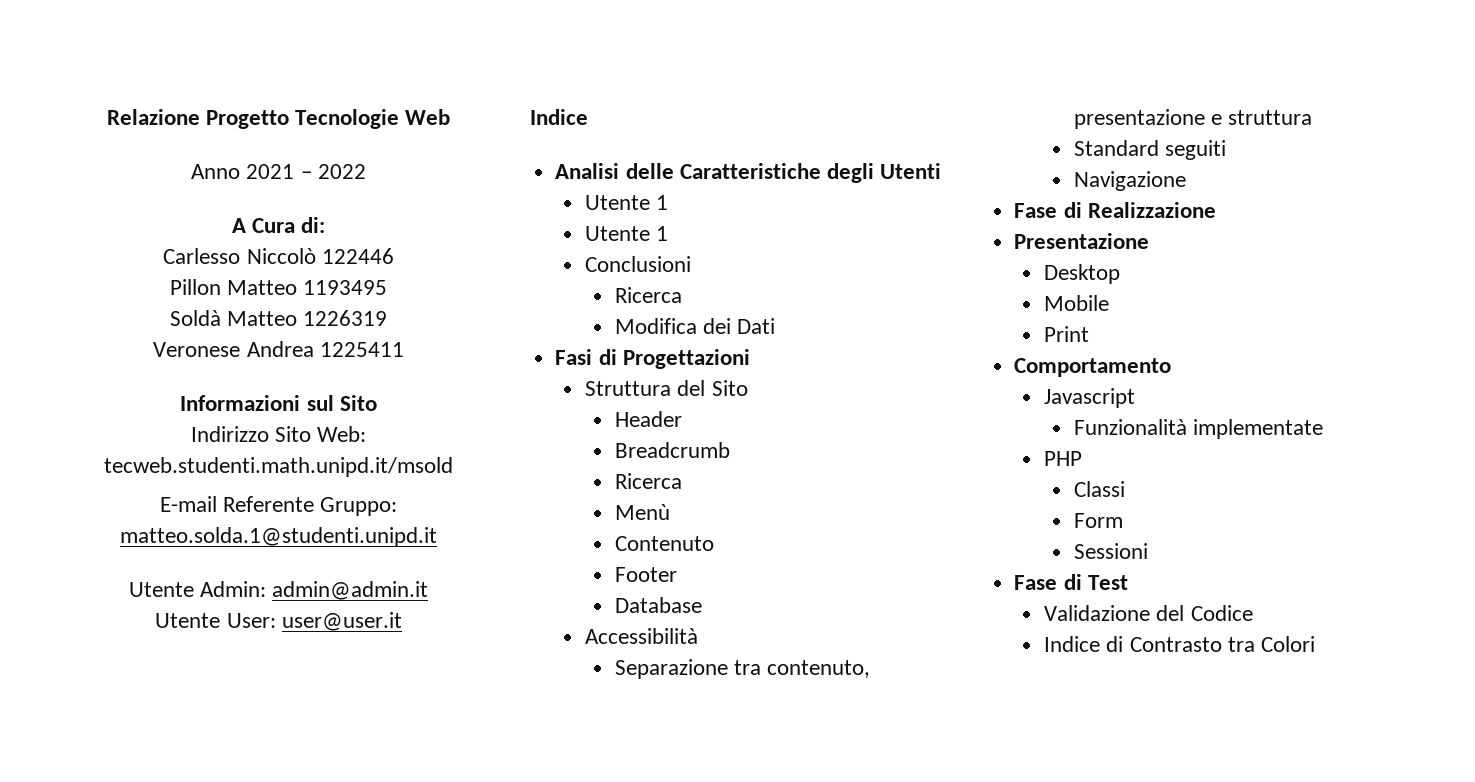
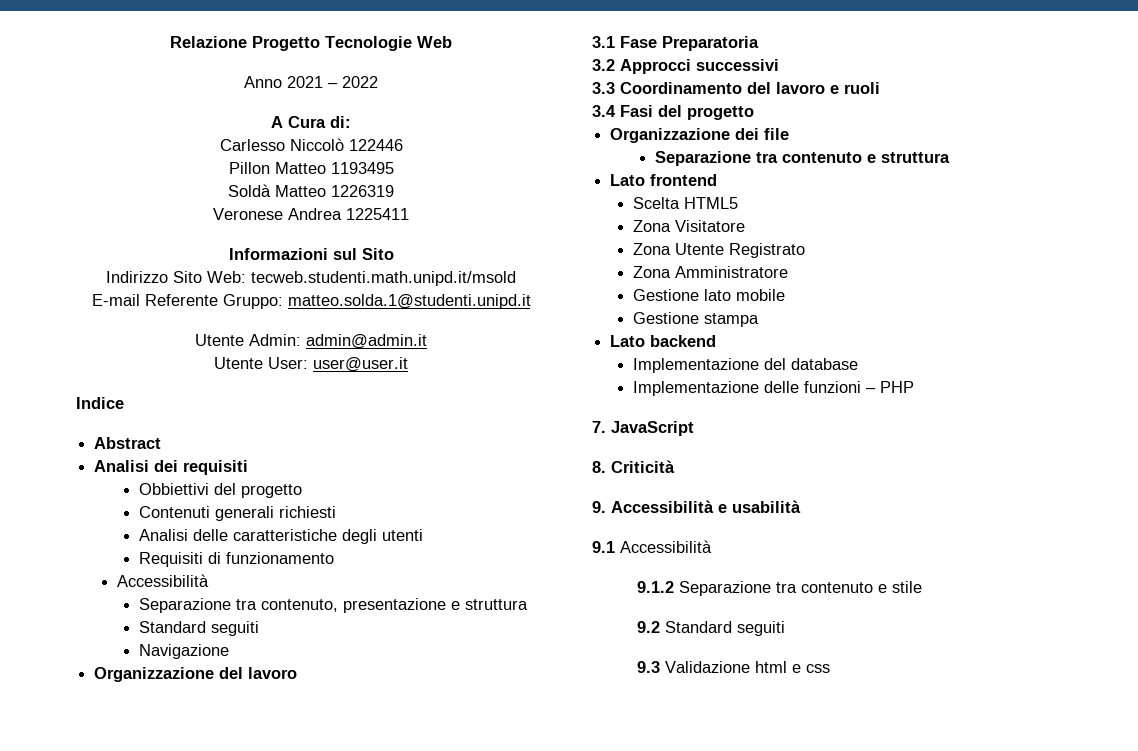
- Analisi delle Caratteristiche degli Utenti
- Utente 1
- Utente 1
- Conclusioni
- Ricerca
- Modifica dei Dati
- Fasi di Progettazioni
- Struttura del Sito
- Header
- Breadcrumb
- Ricerca
- Menù
- Contenuto
- Footer
- Database
+ Abstract
+ Analisi dei requisiti
+ Obbiettivi del progetto
+ Contenuti generali richiesti
+ Analisi delle caratteristiche degli utenti
+ Requisiti di funzionamento
- Fase di Realizzazione
- Presentazione
- Desktop
- Mobile
- Print
- Comportamento
- Javascript
- Funzionalità implementate
- PHP
- Classi
- Form
- Sessioni
- Fase di Test
- Validazione del Codice
- Indice di Contrasto tra Colori
+ Organizzazione del lavoro
+ 3.1 Fase Preparatoria
+ 3.2 Approcci successivi
+ 3.3 Coordinamento del lavoro e ruoli
+ 3.4 Fasi del progetto
+ Organizzazione dei file
+ Separazione tra contenuto e struttura
+ Lato frontend
+ Scelta HTML5
+ Zona Visitatore
+ Zona Utente Registrato
+ Zona Amministratore
+ Gestione lato mobile
+ Gestione stampa
+ Lato backend
+ Implementazione del database
+ Implementazione delle funzioni – PHP
+ 7. JavaScript
+ 8. Criticità
+ 9. Accessibilità e usabilità
+ 9.1 Accessibilità
+ 9.1.2 Separazione tra contenuto e stile
+ 9.2 Standard seguiti
+ 9.3 Validazione html e css

